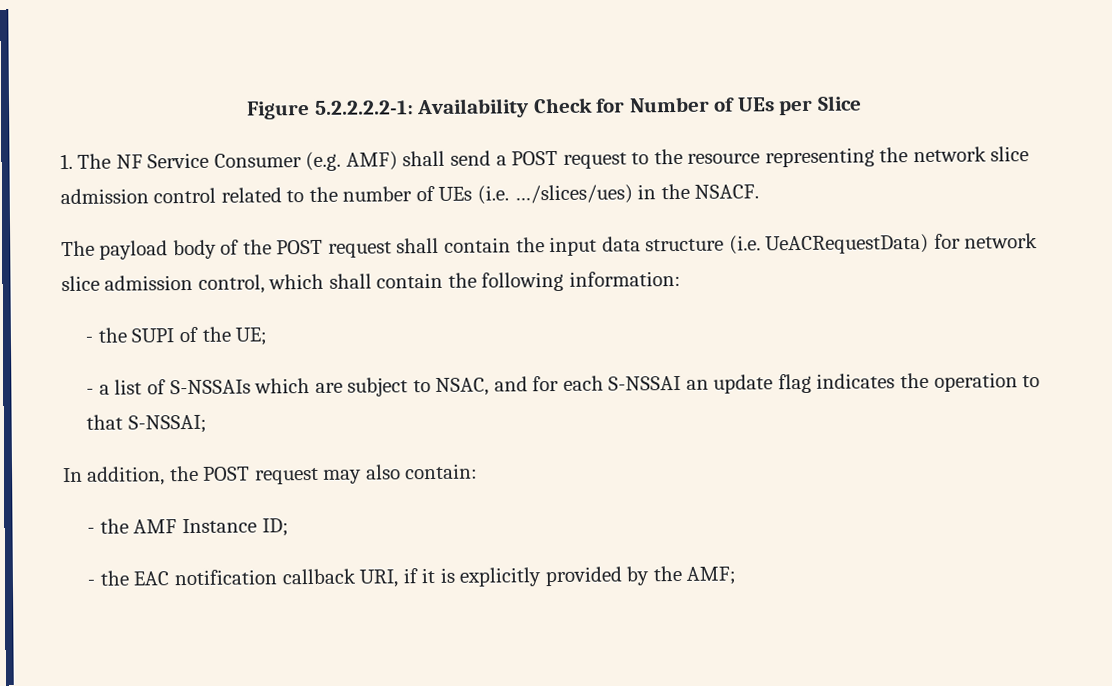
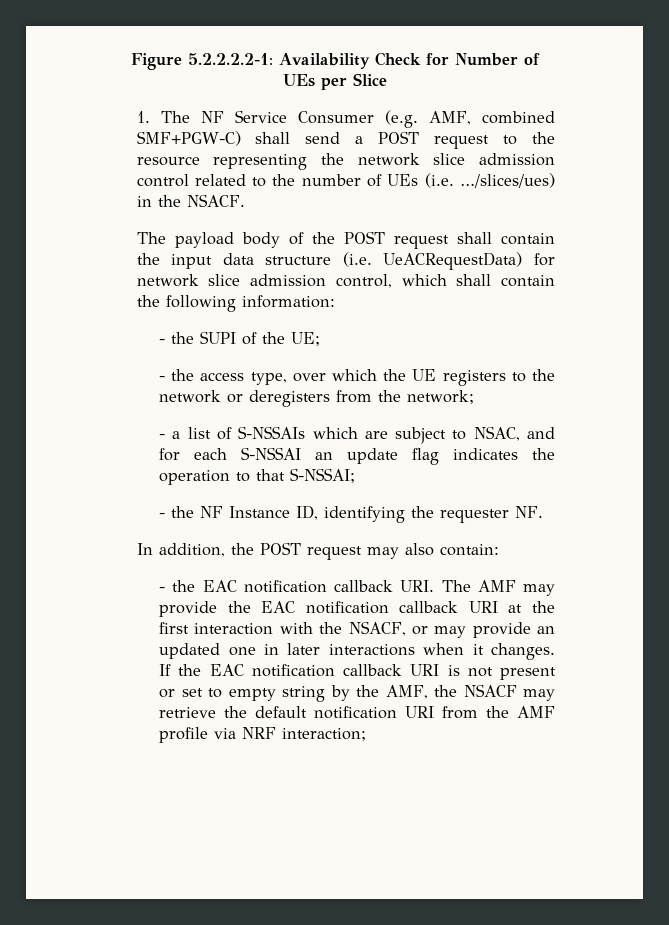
- 1. The NF Service Consumer (e.g. AMF) shall send a POST request to the resource representing the network slice admission control related to the number of UEs (i.e. …/slices/ues) in the NSACF.
+ 1. The NF Service Consumer (e.g. AMF, combined SMF+PGW-C) shall send a POST request to the resource representing the network slice admission control related to the number of UEs (i.e. …/slices/ues) in the NSACF.
+ - the access type, over which the UE registers to the network or deregisters from the network;
+ - the NF Instance ID, identifying the requester NF.
- - the AMF Instance ID;
- - the EAC notification callback URI, if it is explicitly provided by the AMF;
+ - the EAC notification callback URI. The AMF may provide the EAC notification callback URI at the first interaction with the NSACF, or may provide an updated one in later interactions when it changes. If the EAC notification callback URI is not present or set to empty string by the AMF, the NSACF may retrieve the default notification URI from the AMF profile via NRF interaction;

